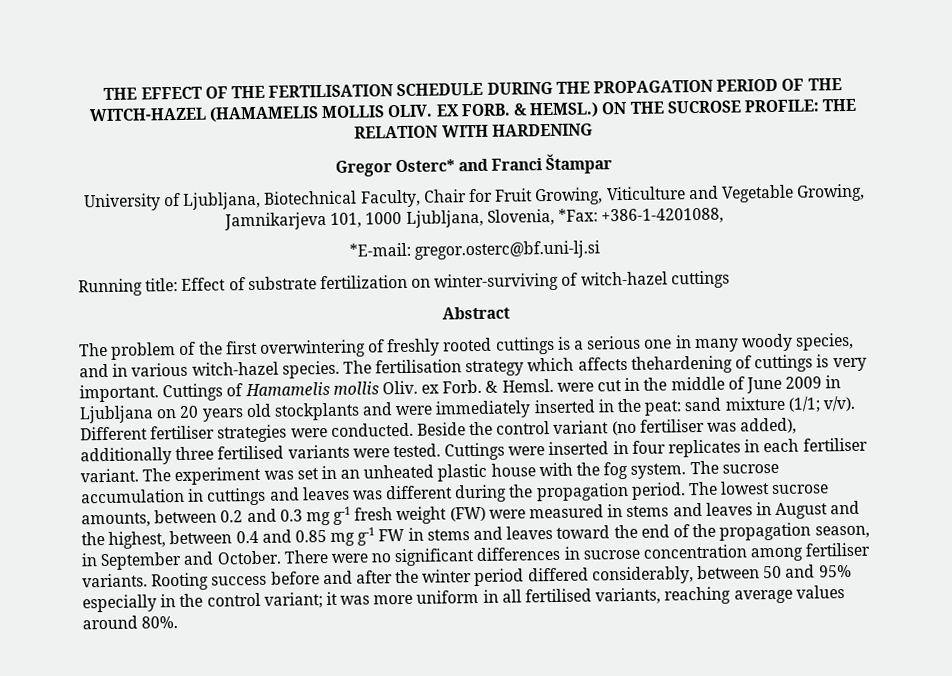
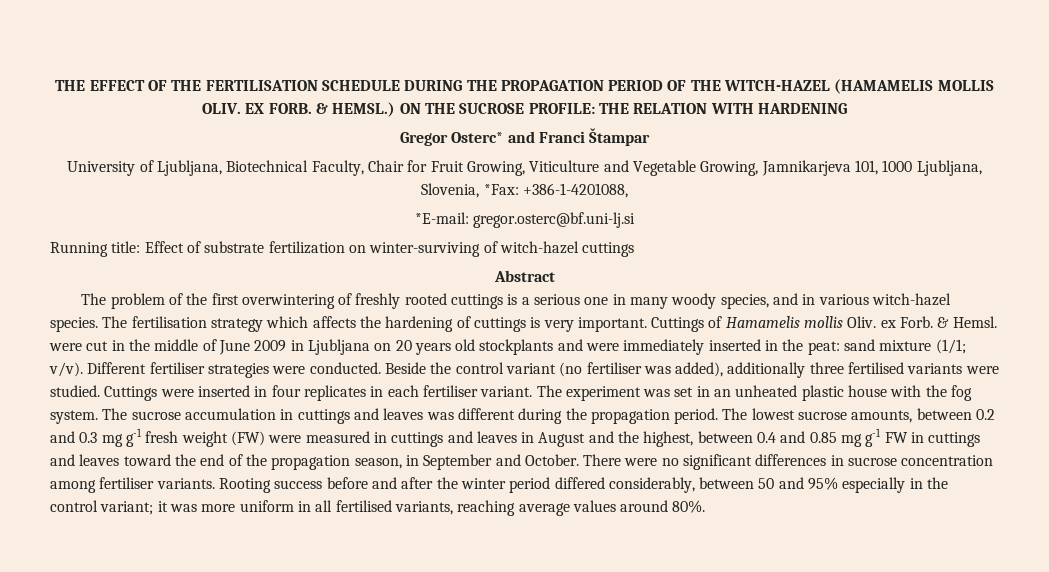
- The fertilisation strategy which affects thehardening of cuttings is very important.
+ The fertilisation strategy which affects the hardening of cuttings is very important.
- Beside the control variant (no fertiliser was added), additionally three fertilised variants were tested.
+ Beside the control variant (no fertiliser was added), additionally three fertilised variants were studied.
- The lowest sucrose amounts, between 0.2 and 0.3 mg g-1 fresh weight (FW) were measured in stems and leaves in August and the highest, between 0.4 and 0.85 mg g-1 FW in stems and leaves toward the end of the propagation season, in September and October.
+ The lowest sucrose amounts, between 0.2 and 0.3 mg g-1 fresh weight (FW) were measured in cuttings and leaves in August and the highest, between 0.4 and 0.85 mg g-1 FW in cuttings and leaves toward the end of the propagation season, in September and October.

